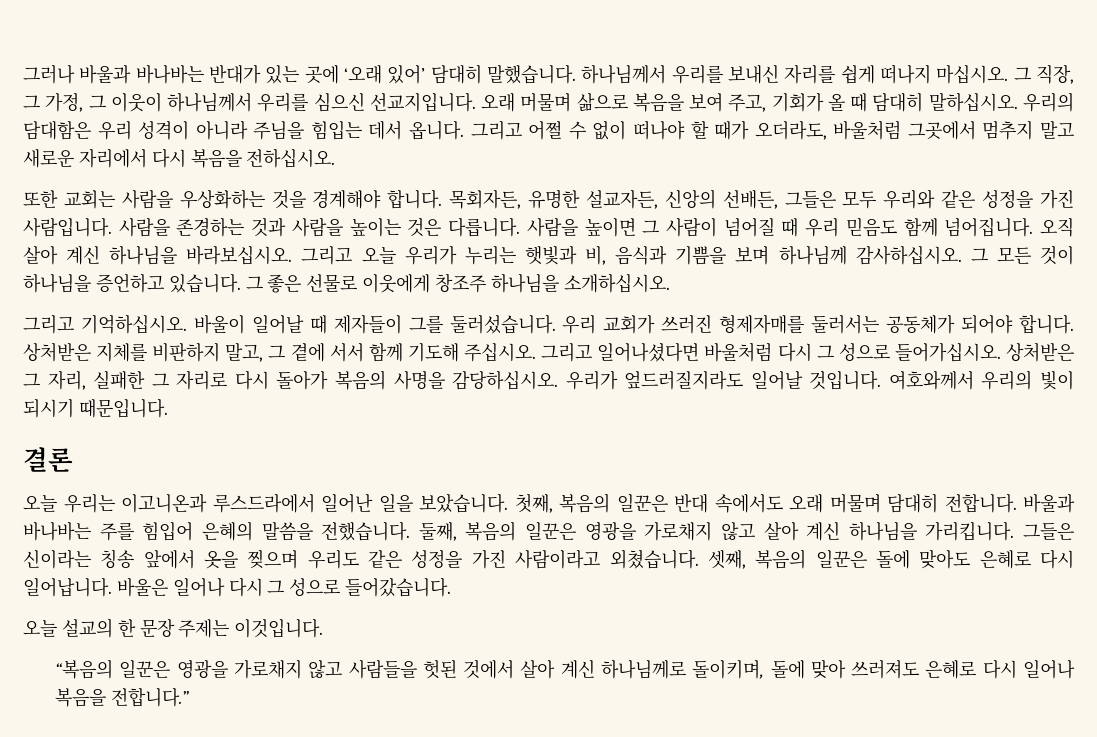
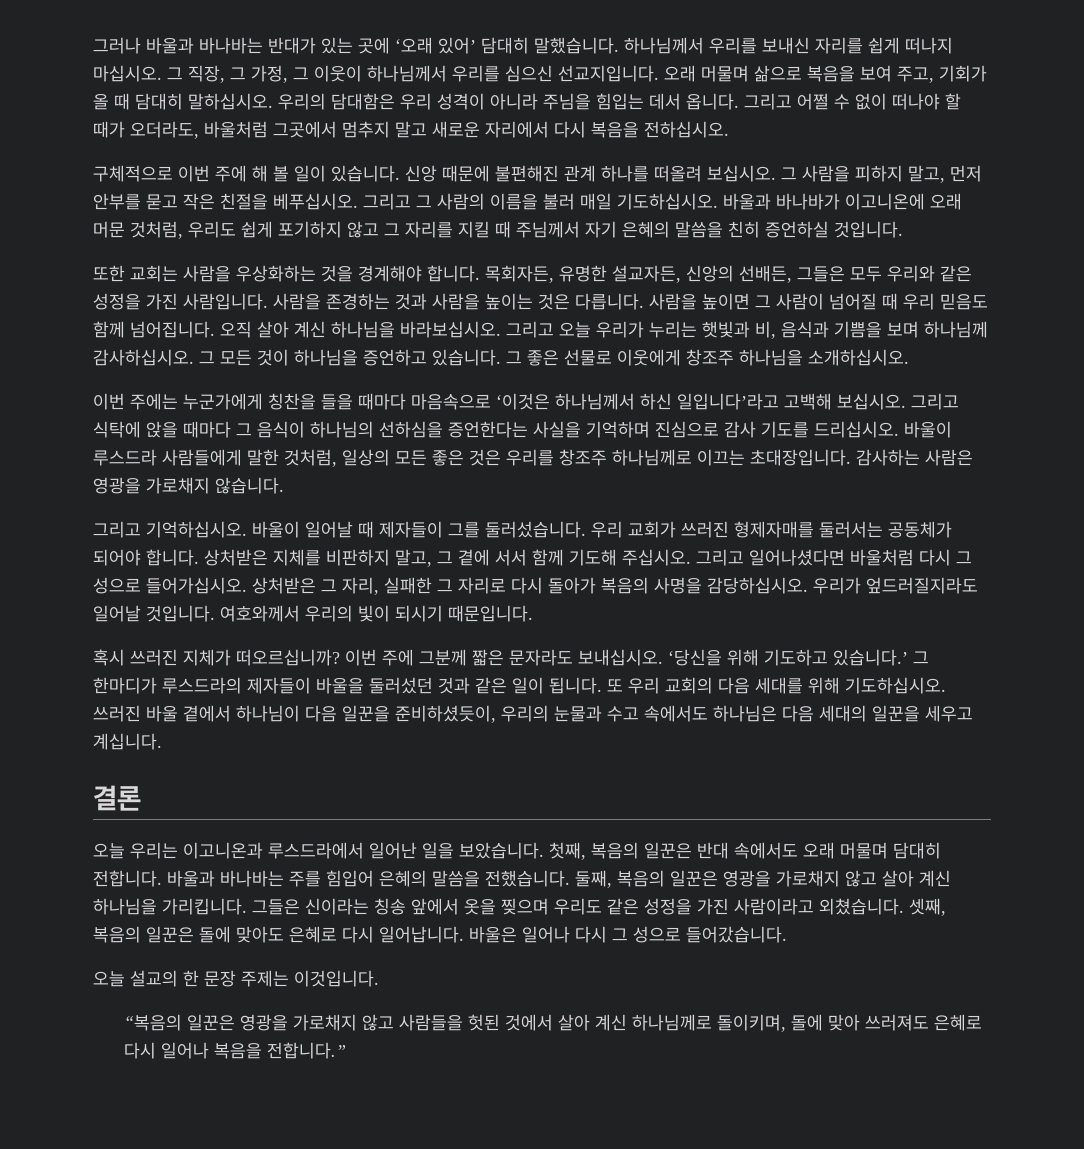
+ 구체적으로 이번 주에 해 볼 일이 있습니다. 신앙 때문에 불편해진 관계 하나를 떠올려 보십시오. 그 사람을 피하지 말고, 먼저 안부를 묻고 작은 친절을 베푸십시오. 그리고 그 사람의 이름을 불러 매일 기도하십시오. 바울과 바나바가 이고니온에 오래 머문 것처럼, 우리도 쉽게 포기하지 않고 그 자리를 지킬 때 주님께서 자기 은혜의 말씀을 친히 증언하실 것입니다.
+ 이번 주에는 누군가에게 칭찬을 들을 때마다 마음속으로 ‘이것은 하나님께서 하신 일입니다’라고 고백해 보십시오. 그리고 식탁에 앉을 때마다 그 음식이 하나님의 선하심을 증언한다는 사실을 기억하며 진심으로 감사 기도를 드리십시오. 바울이 루스드라 사람들에게 말한 것처럼, 일상의 모든 좋은 것은 우리를 창조주 하나님께로 이끄는 초대장입니다. 감사하는 사람은 영광을 가로채지 않습니다.
+ 혹시 쓰러진 지체가 떠오르십니까? 이번 주에 그분께 짧은 문자라도 보내십시오. ‘당신을 위해 기도하고 있습니다.’ 그 한마디가 루스드라의 제자들이 바울을 둘러섰던 것과 같은 일이 됩니다. 또 우리 교회의 다음 세대를 위해 기도하십시오. 쓰러진 바울 곁에서 하나님이 다음 일꾼을 준비하셨듯이, 우리의 눈물과 수고 속에서도 하나님은 다음 세대의 일꾼을 세우고 계십니다.

